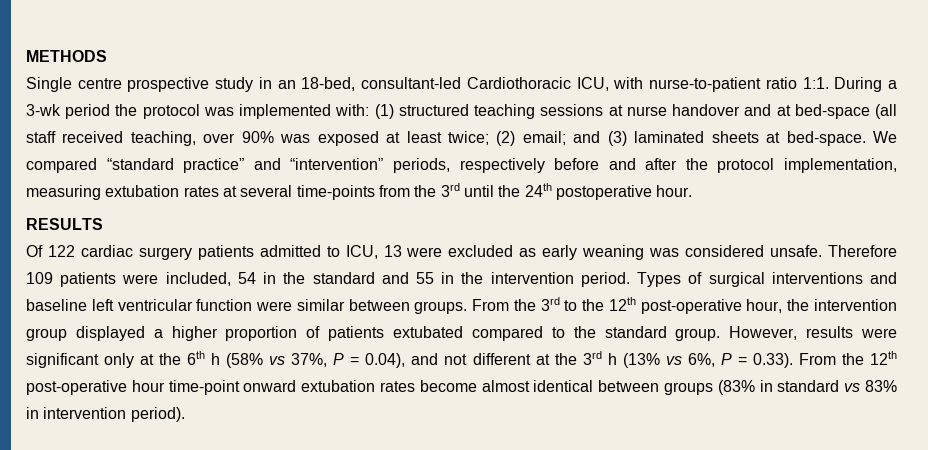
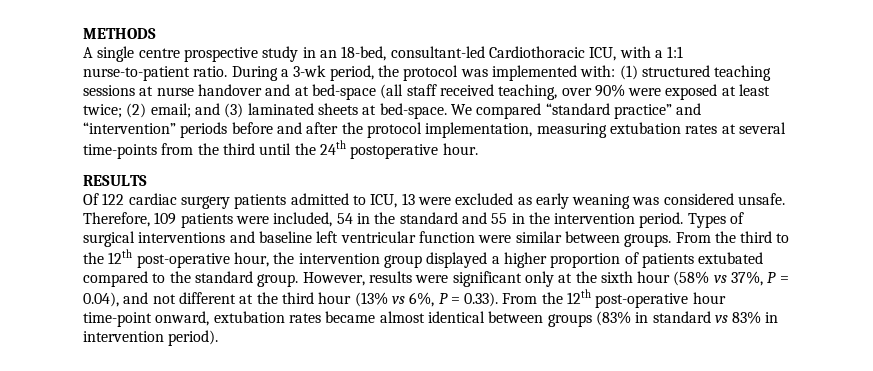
- Single centre prospective study in an 18-bed, consultant-led Cardiothoracic ICU, with nurse-to-patient ratio 1:1.
+ A single centre prospective study in an 18-bed, consultant-led Cardiothoracic ICU, with a 1:1 nurse-to-patient ratio.
- During a 3-wk period the protocol was implemented with: (1) structured teaching sessions at nurse handover and at bed-space (all staff received teaching, over 90% was exposed at least twice; (2) email; and (3) laminated sheets at bed-space.
+ During a 3-wk period, the protocol was implemented with: (1) structured teaching sessions at nurse handover and at bed-space (all staff received teaching, over 90% were exposed at least twice; (2) email; and (3) laminated sheets at bed-space.
- We compared “standard practice” and “intervention” periods, respectively before and after the protocol implementation, measuring extubation rates at several time-points from the 3rd until the 24th postoperative hour.
+ We compared “standard practice” and “intervention” periods before and after the protocol implementation, measuring extubation rates at several time-points from the third until the 24th postoperative hour.
- Therefore 109 patients were included, 54 in the standard and 55 in the intervention period.
+ Therefore, 109 patients were included, 54 in the standard and 55 in the intervention period.
- From the 3rd to the 12th post-operative hour, the intervention group displayed a higher proportion of patients extubated compared to the standard group.
+ From the third to the 12th post-operative hour, the intervention group displayed a higher proportion of patients extubated compared to the standard group.
- However, results were significant only at the 6th h (58% vs 37%, P = 0.04), and not different at the 3rd h (13% vs 6%, P = 0.33). From the 12th post-operative hour time-point onward extubation rates become almost identical between groups (83% in standard vs 83% in intervention period).
+ However, results were significant only at the sixth hour (58% vs 37%, P = 0.04), and not different at the third hour (13% vs 6%, P = 0.33). From the 12th post-operative hour time-point onward, extubation rates became almost identical between groups (83% in standard vs 83% in intervention period).

